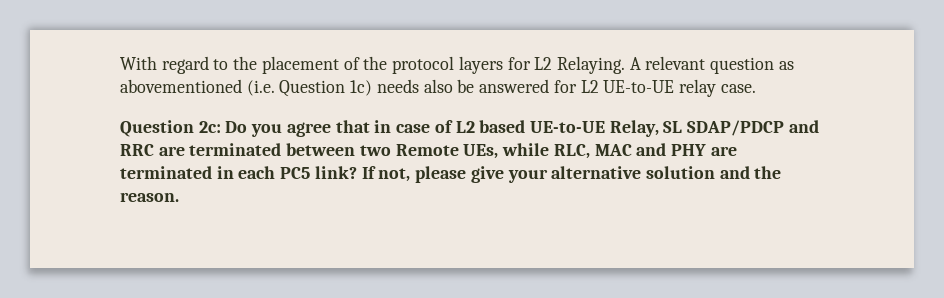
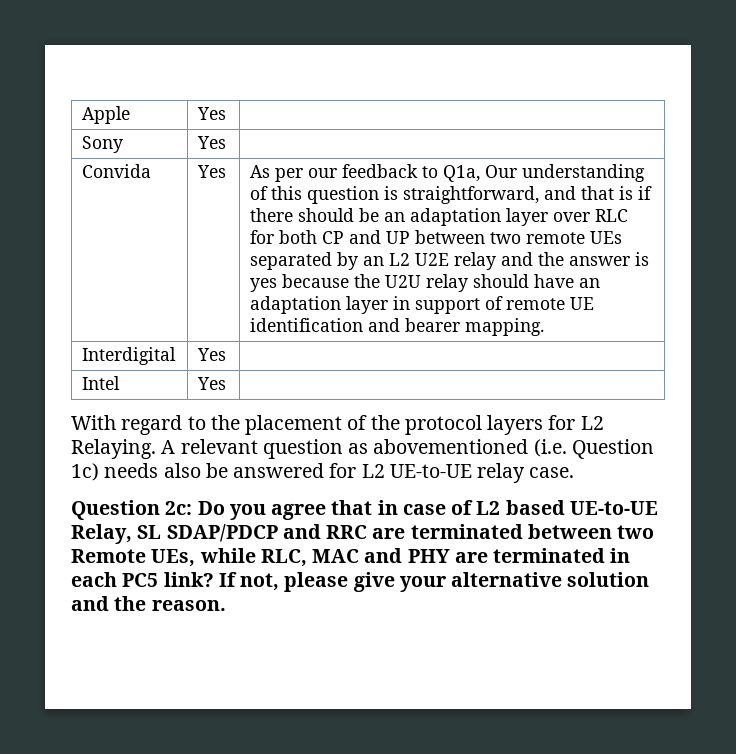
+ Apple | Yes |
+ Sony | Yes |
+ Convida | Yes | As per our feedback to Q1a, Our understanding of this question is straightforward, and that is if there should be an adaptation layer over RLC for both CP and UP between two remote UEs separated by an L2 U2E relay and the answer is yes because the U2U relay should have an adaptation layer in support of remote UE identification and bearer mapping.
+ Interdigital | Yes |
+ Intel | Yes |

